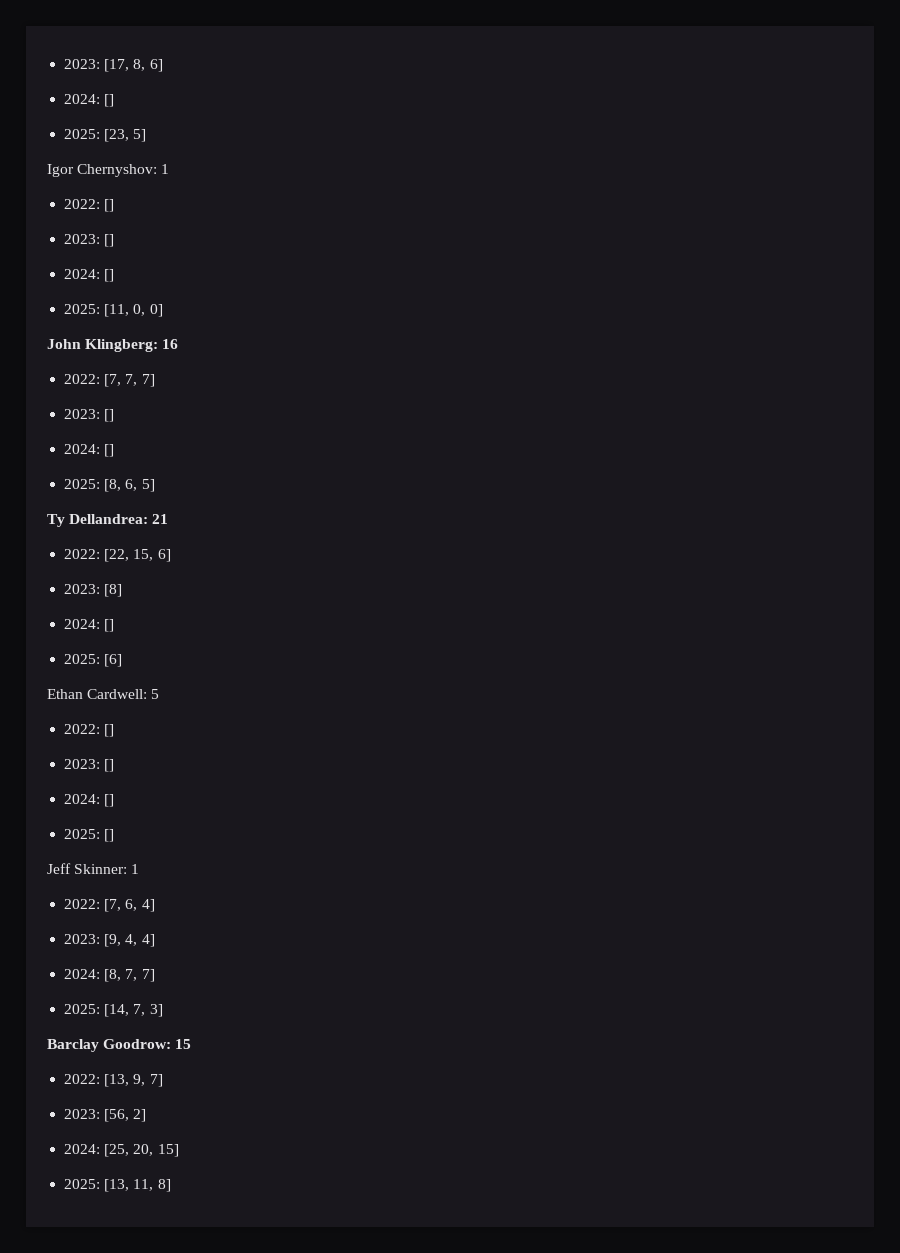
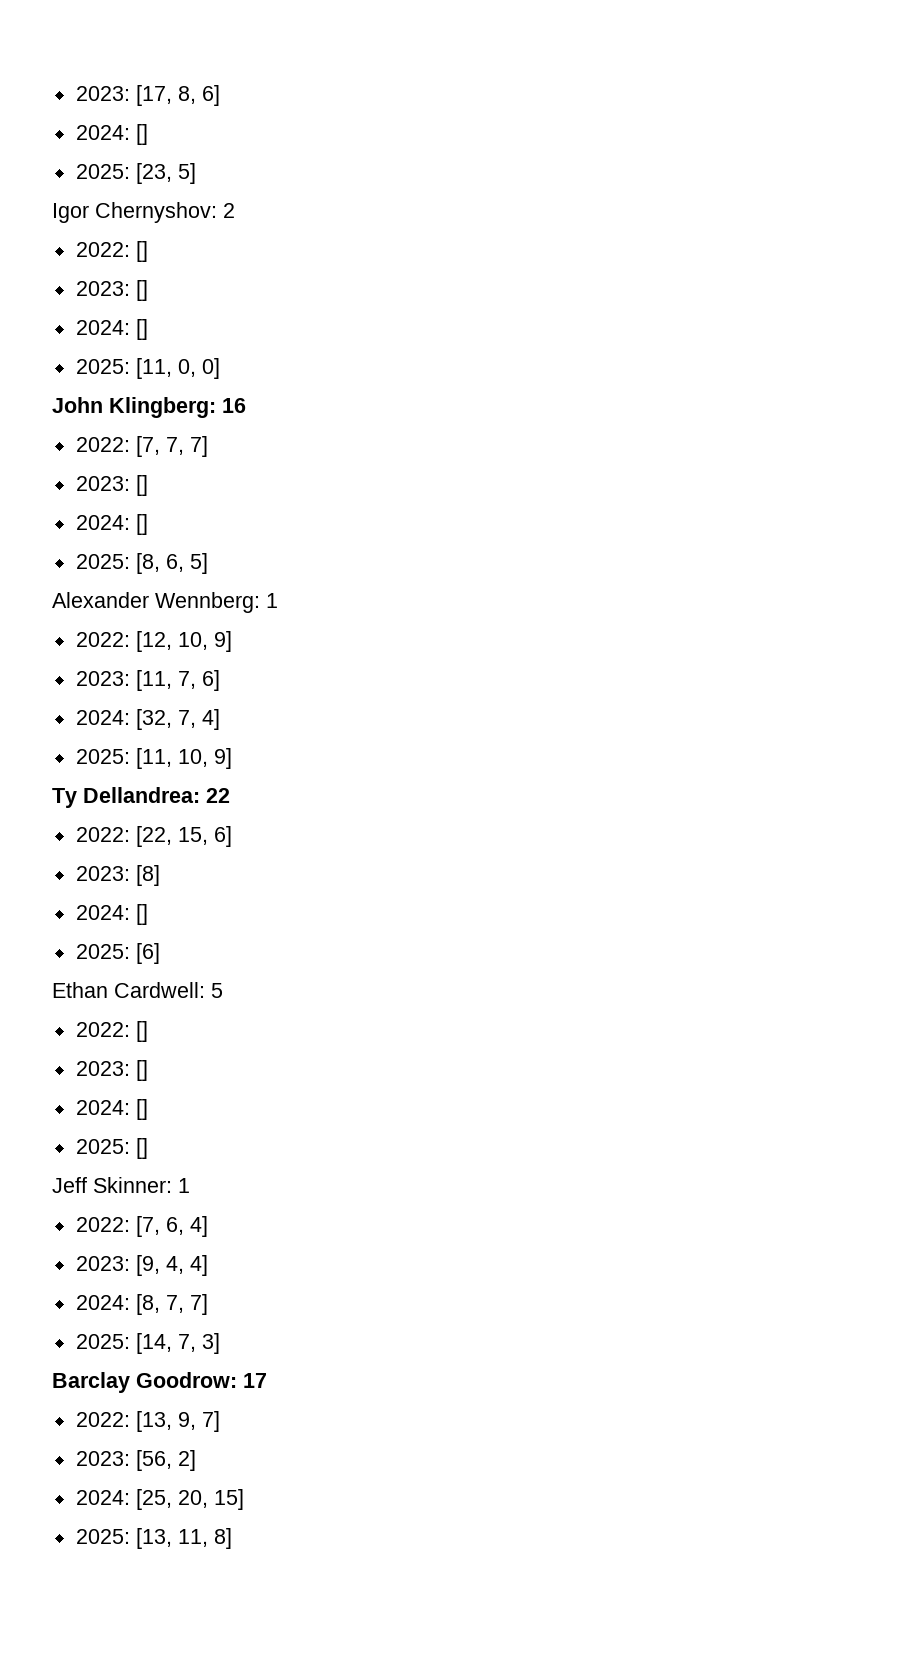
- Igor Chernyshov: 1
+ Igor Chernyshov: 2
+ Alexander Wennberg: 1
+ 2022: [12, 10, 9]
+ 2023: [11, 7, 6]
+ 2024: [32, 7, 4]
+ 2025: [11, 10, 9]
- Ty Dellandrea: 21
+ Ty Dellandrea: 22
- Barclay Goodrow: 15
+ Barclay Goodrow: 17

